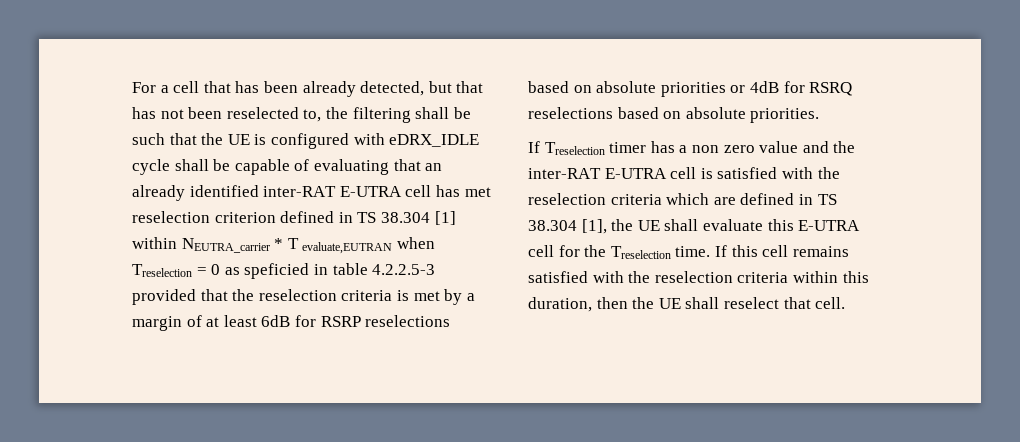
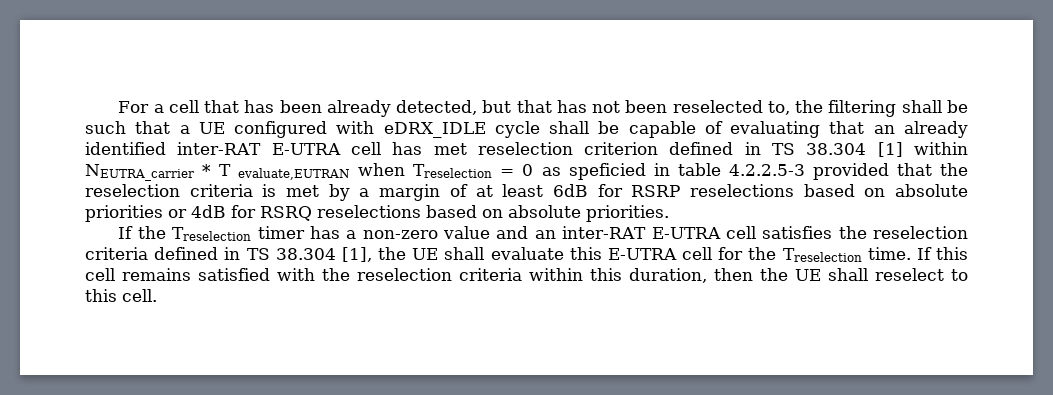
- For a cell that has been already detected, but that has not been reselected to, the filtering shall be such that the UE is configured with eDRX_IDLE cycle shall be capable of evaluating that an already identified inter-RAT E-UTRA cell has met reselection criterion defined in TS 38.304 [1] within NEUTRA_carrier * T evaluate,EUTRAN when Treselection = 0 as speficied in table 4.2.2.5-3 provided that the reselection criteria is met by a margin of at least 6dB for RSRP reselections based on absolute priorities or 4dB for RSRQ reselections based on absolute priorities.
+ For a cell that has been already detected, but that has not been reselected to, the filtering shall be such that a UE configured with eDRX_IDLE cycle shall be capable of evaluating that an already identified inter-RAT E-UTRA cell has met reselection criterion defined in TS 38.304 [1] within NEUTRA_carrier * T evaluate,EUTRAN when Treselection = 0 as speficied in table 4.2.2.5-3 provided that the reselection criteria is met by a margin of at least 6dB for RSRP reselections based on absolute priorities or 4dB for RSRQ reselections based on absolute priorities.
- If Treselection timer has a non zero value and the inter-RAT E-UTRA cell is satisfied with the reselection criteria which are defined in TS 38.304 [1], the UE shall evaluate this E-UTRA cell for the Treselection time.
+ If the Treselection timer has a non-zero value and an inter-RAT E-UTRA cell satisfies the reselection criteria defined in TS 38.304 [1], the UE shall evaluate this E-UTRA cell for the Treselection time.
- If this cell remains satisfied with the reselection criteria within this duration, then the UE shall reselect that cell.
+ If this cell remains satisfied with the reselection criteria within this duration, then the UE shall reselect to this cell.

